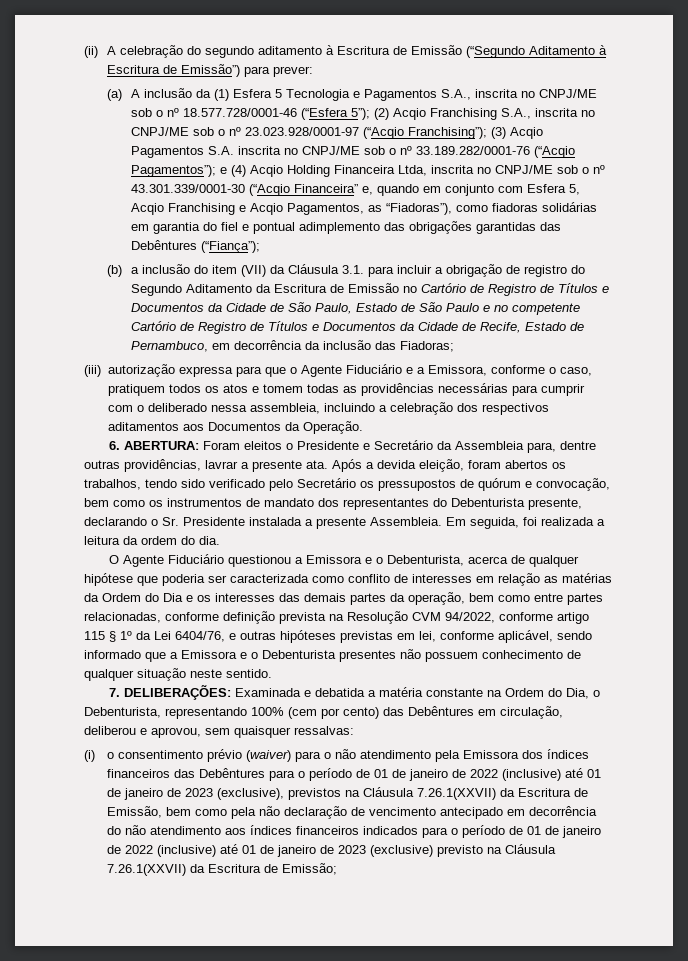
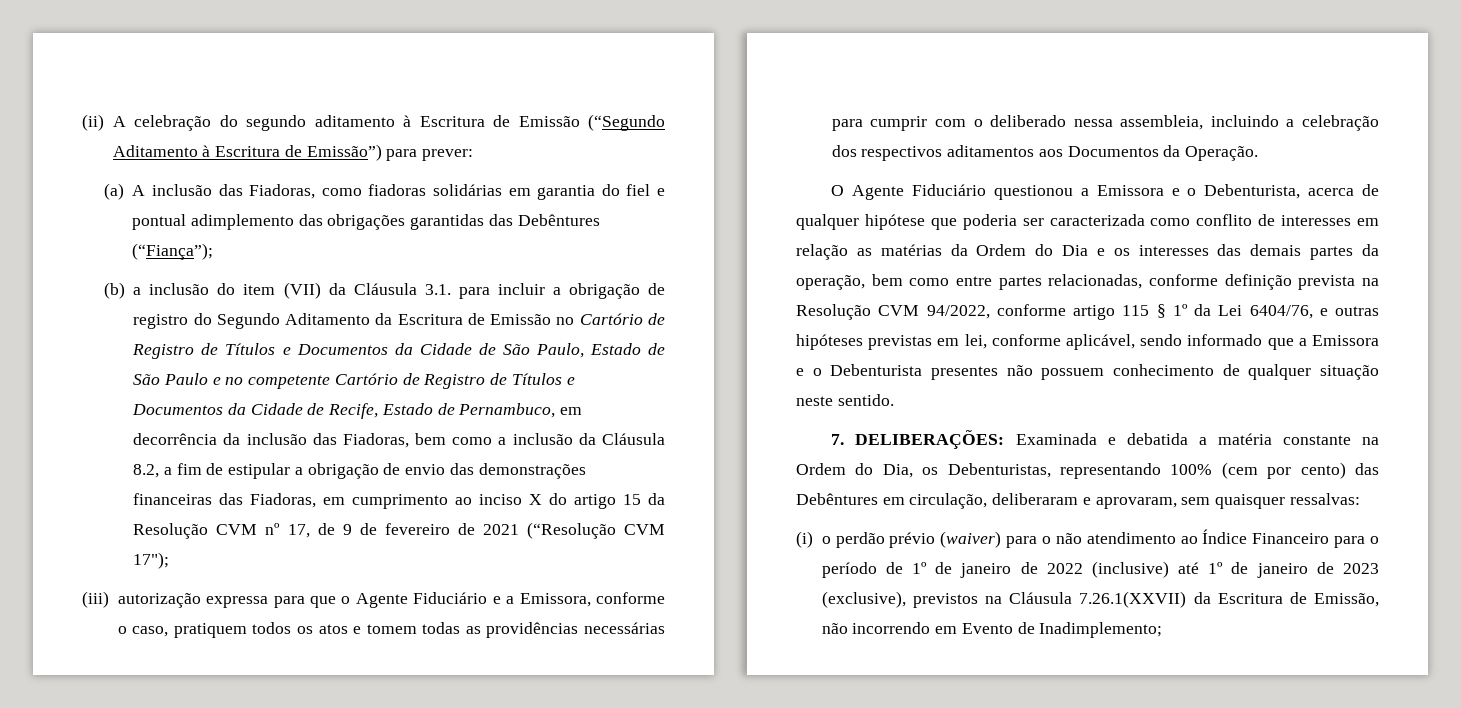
- (a) A inclusão da (1) Esfera 5 Tecnologia e Pagamentos S.A., inscrita no CNPJ/ME sob o nº 18.577.728/0001-46 (“Esfera 5”); (2) Acqio Franchising S.A., inscrita no CNPJ/ME sob o nº 23.023.928/0001-97 (“Acqio Franchising”); (3) Acqio Pagamentos S.A. inscrita no CNPJ/ME sob o nº 33.189.282/0001-76 (“Acqio Pagamentos”); e (4) Acqio Holding Financeira Ltda, inscrita no CNPJ/ME sob o nº 43.301.339/0001-30 (“Acqio Financeira” e, quando em conjunto com Esfera 5, Acqio Franchising e Acqio Pagamentos, as “Fiadoras”), como fiadoras solidárias em garantia do fiel e pontual adimplemento das obrigações garantidas das Debêntures (“Fiança”);
+ (a) A inclusão das Fiadoras, como fiadoras solidárias em garantia do fiel e pontual adimplemento das obrigações garantidas das Debêntures (“Fiança”);
- (b) a inclusão do item (VII) da Cláusula 3.1. para incluir a obrigação de registro do Segundo Aditamento da Escritura de Emissão no Cartório de Registro de Títulos e Documentos da Cidade de São Paulo, Estado de São Paulo e no competente Cartório de Registro de Títulos e Documentos da Cidade de Recife, Estado de Pernambuco, em decorrência da inclusão das Fiadoras;
+ (b) a inclusão do item (VII) da Cláusula 3.1. para incluir a obrigação de registro do Segundo Aditamento da Escritura de Emissão no Cartório de Registro de Títulos e Documentos da Cidade de São Paulo, Estado de São Paulo e no competente Cartório de Registro de Títulos e Documentos da Cidade de Recife, Estado de Pernambuco, em decorrência da inclusão das Fiadoras, bem como a inclusão da Cláusula 8.2, a fim de estipular a obrigação de envio das demonstrações financeiras das Fiadoras, em cumprimento ao inciso X do artigo 15 da Resolução CVM nº 17, de 9 de fevereiro de 2021 (“Resolução CVM 17");
- 6. ABERTURA: Foram eleitos o Presidente e Secretário da Assembleia para, dentre outras providências, lavrar a presente ata. Após a devida eleição, foram abertos os trabalhos, tendo sido verificado pelo Secretário os pressupostos de quórum e convocação, bem como os instrumentos de mandato dos representantes do Debenturista presente, declarando o Sr. Presidente instalada a presente Assembleia. Em seguida, foi realizada a leitura da ordem do dia.
- 7. DELIBERAÇÕES: Examinada e debatida a matéria constante na Ordem do Dia, o Debenturista, representando 100% (cem por cento) das Debêntures em circulação, deliberou e aprovou, sem quaisquer ressalvas:
+ 7. DELIBERAÇÕES: Examinada e debatida a matéria constante na Ordem do Dia, os Debenturistas, representando 100% (cem por cento) das Debêntures em circulação, deliberaram e aprovaram, sem quaisquer ressalvas:
- (i) o consentimento prévio (waiver) para o não atendimento pela Emissora dos índices financeiros das Debêntures para o período de 01 de janeiro de 2022 (inclusive) até 01 de janeiro de 2023 (exclusive), previstos na Cláusula 7.26.1(XXVII) da Escritura de Emissão, bem como pela não declaração de vencimento antecipado em decorrência do não atendimento aos índices financeiros indicados para o período de 01 de janeiro de 2022 (inclusive) até 01 de janeiro de 2023 (exclusive) previsto na Cláusula 7.26.1(XXVII) da Escritura de Emissão;
+ (i) o perdão prévio (waiver) para o não atendimento ao Índice Financeiro para o período de 1º de janeiro de 2022 (inclusive) até 1º de janeiro de 2023 (exclusive), previstos na Cláusula 7.26.1(XXVII) da Escritura de Emissão, não incorrendo em Evento de Inadimplemento;

